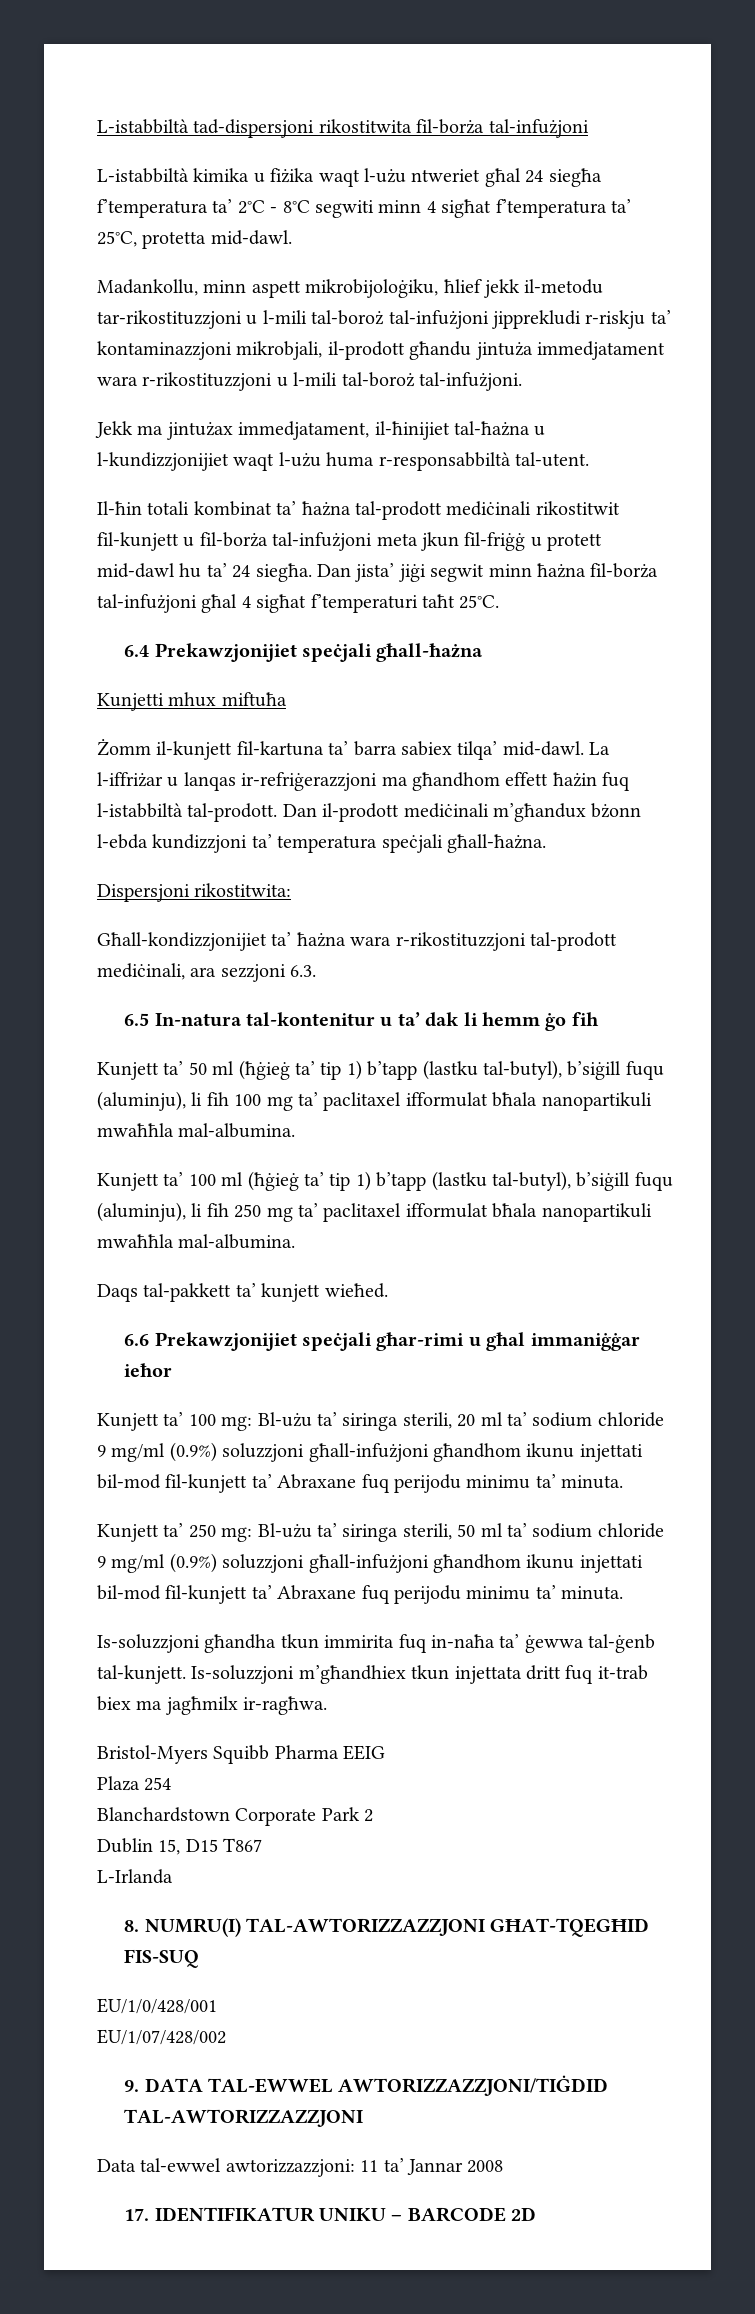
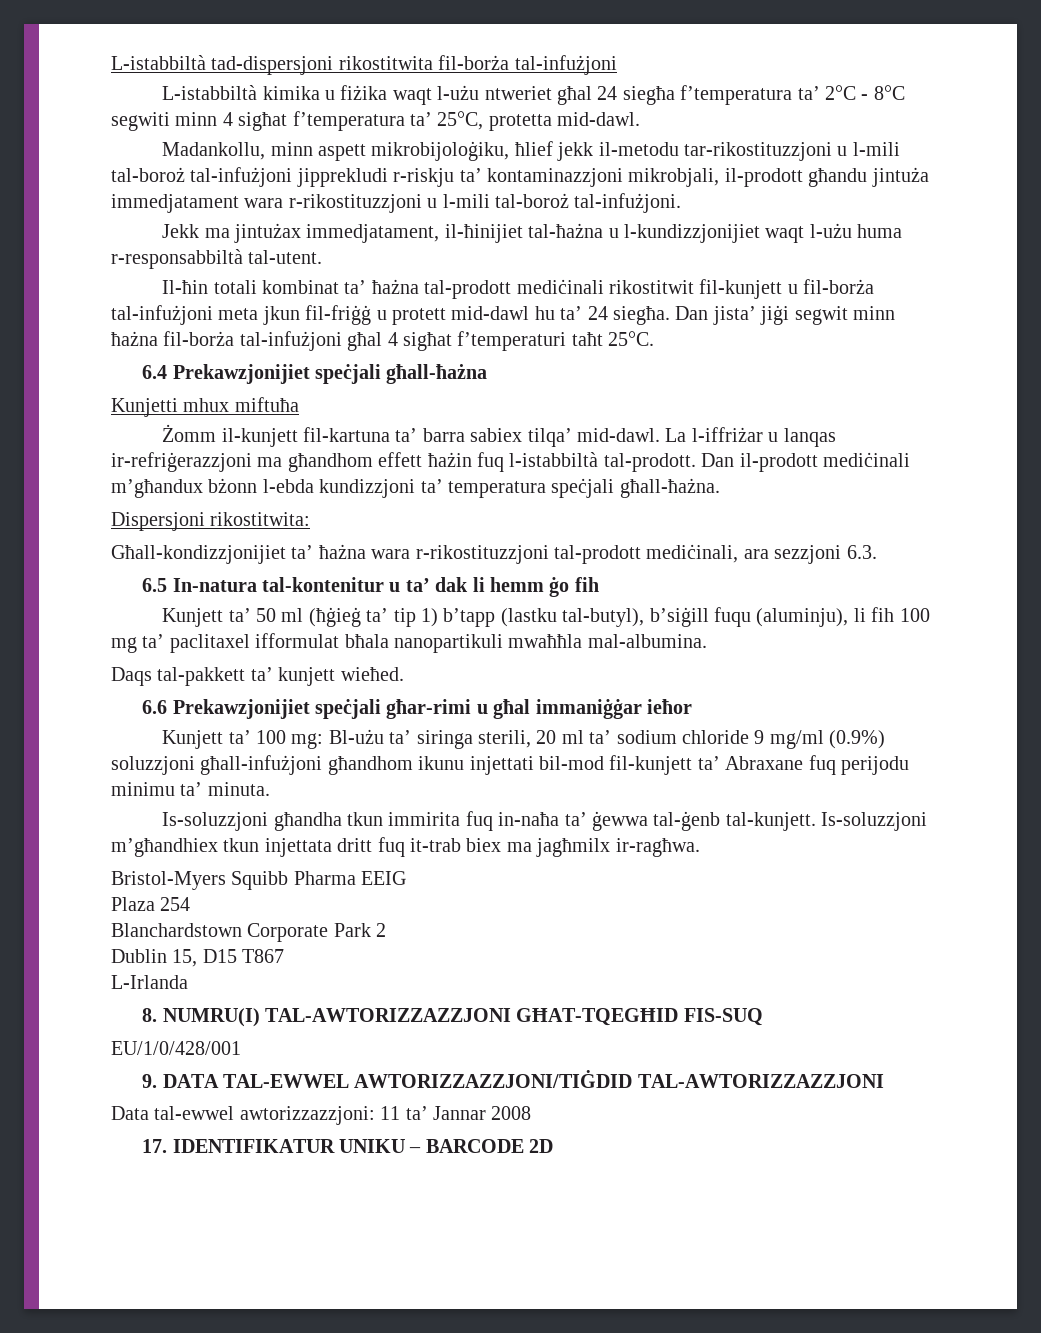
- Kunjett ta’ 100 ml (ħġieġ ta’ tip 1) b’tapp (lastku tal-butyl), b’siġill fuqu (aluminju), li fih 250 mg ta’ paclitaxel ifformulat bħala nanopartikuli mwaħħla mal-albumina.
- Kunjett ta’ 250 mg: Bl-użu ta’ siringa sterili, 50 ml ta’ sodium chloride 9 mg/ml (0.9%) soluzzjoni għall-infużjoni għandhom ikunu injettati bil-mod fil-kunjett ta’ Abraxane fuq perijodu minimu ta’ minuta.
- EU/1/07/428/002

